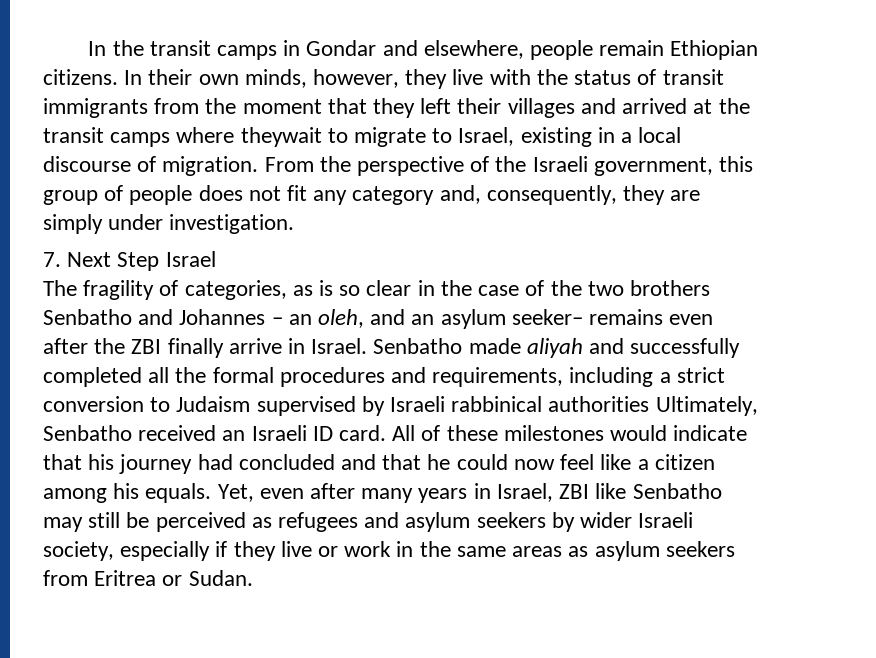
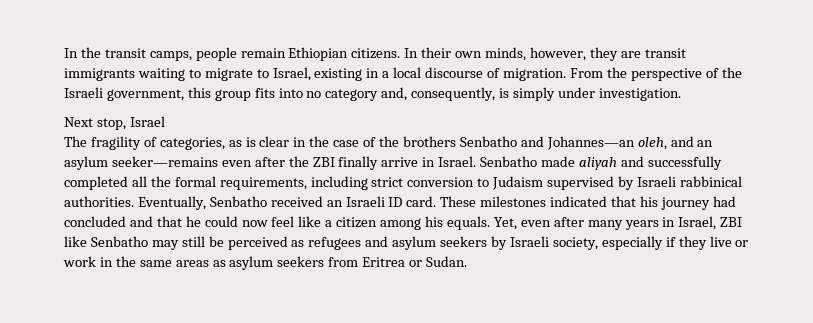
- In the transit camps in Gondar and elsewhere, people remain Ethiopian citizens.
+ In the transit camps, people remain Ethiopian citizens.
- In their own minds, however, they live with the status of transit immigrants from the moment that they left their villages and arrived at the transit camps where theywait to migrate to Israel, existing in a local discourse of migration.
+ In their own minds, however, they are transit immigrants waiting to migrate to Israel, existing in a local discourse of migration.
- From the perspective of the Israeli government, this group of people does not fit any category and, consequently, they are simply under investigation.
+ From the perspective of the Israeli government, this group fits into no category and, consequently, is simply under investigation.
- 7. Next Step Israel
+ Next stop, Israel
- The fragility of categories, as is so clear in the case of the two brothers Senbatho and Johannes – an oleh, and an asylum seeker– remains even after the ZBI finally arrive in Israel.
+ The fragility of categories, as is clear in the case of the brothers Senbatho and Johannes—an oleh, and an asylum seeker—remains even after the ZBI finally arrive in Israel.
- Senbatho made aliyah and successfully completed all the formal procedures and requirements, including a strict conversion to Judaism supervised by Israeli rabbinical authorities Ultimately, Senbatho received an Israeli ID card.
+ Senbatho made aliyah and successfully completed all the formal requirements, including strict conversion to Judaism supervised by Israeli rabbinical authorities. Eventually, Senbatho received an Israeli ID card.
- All of these milestones would indicate that his journey had concluded and that he could now feel like a citizen among his equals.
+ These milestones indicated that his journey had concluded and that he could now feel like a citizen among his equals.
- Yet, even after many years in Israel, ZBI like Senbatho may still be perceived as refugees and asylum seekers by wider Israeli society, especially if they live or work in the same areas as asylum seekers from Eritrea or Sudan.
+ Yet, even after many years in Israel, ZBI like Senbatho may still be perceived as refugees and asylum seekers by Israeli society, especially if they live or work in the same areas as asylum seekers from Eritrea or Sudan.

